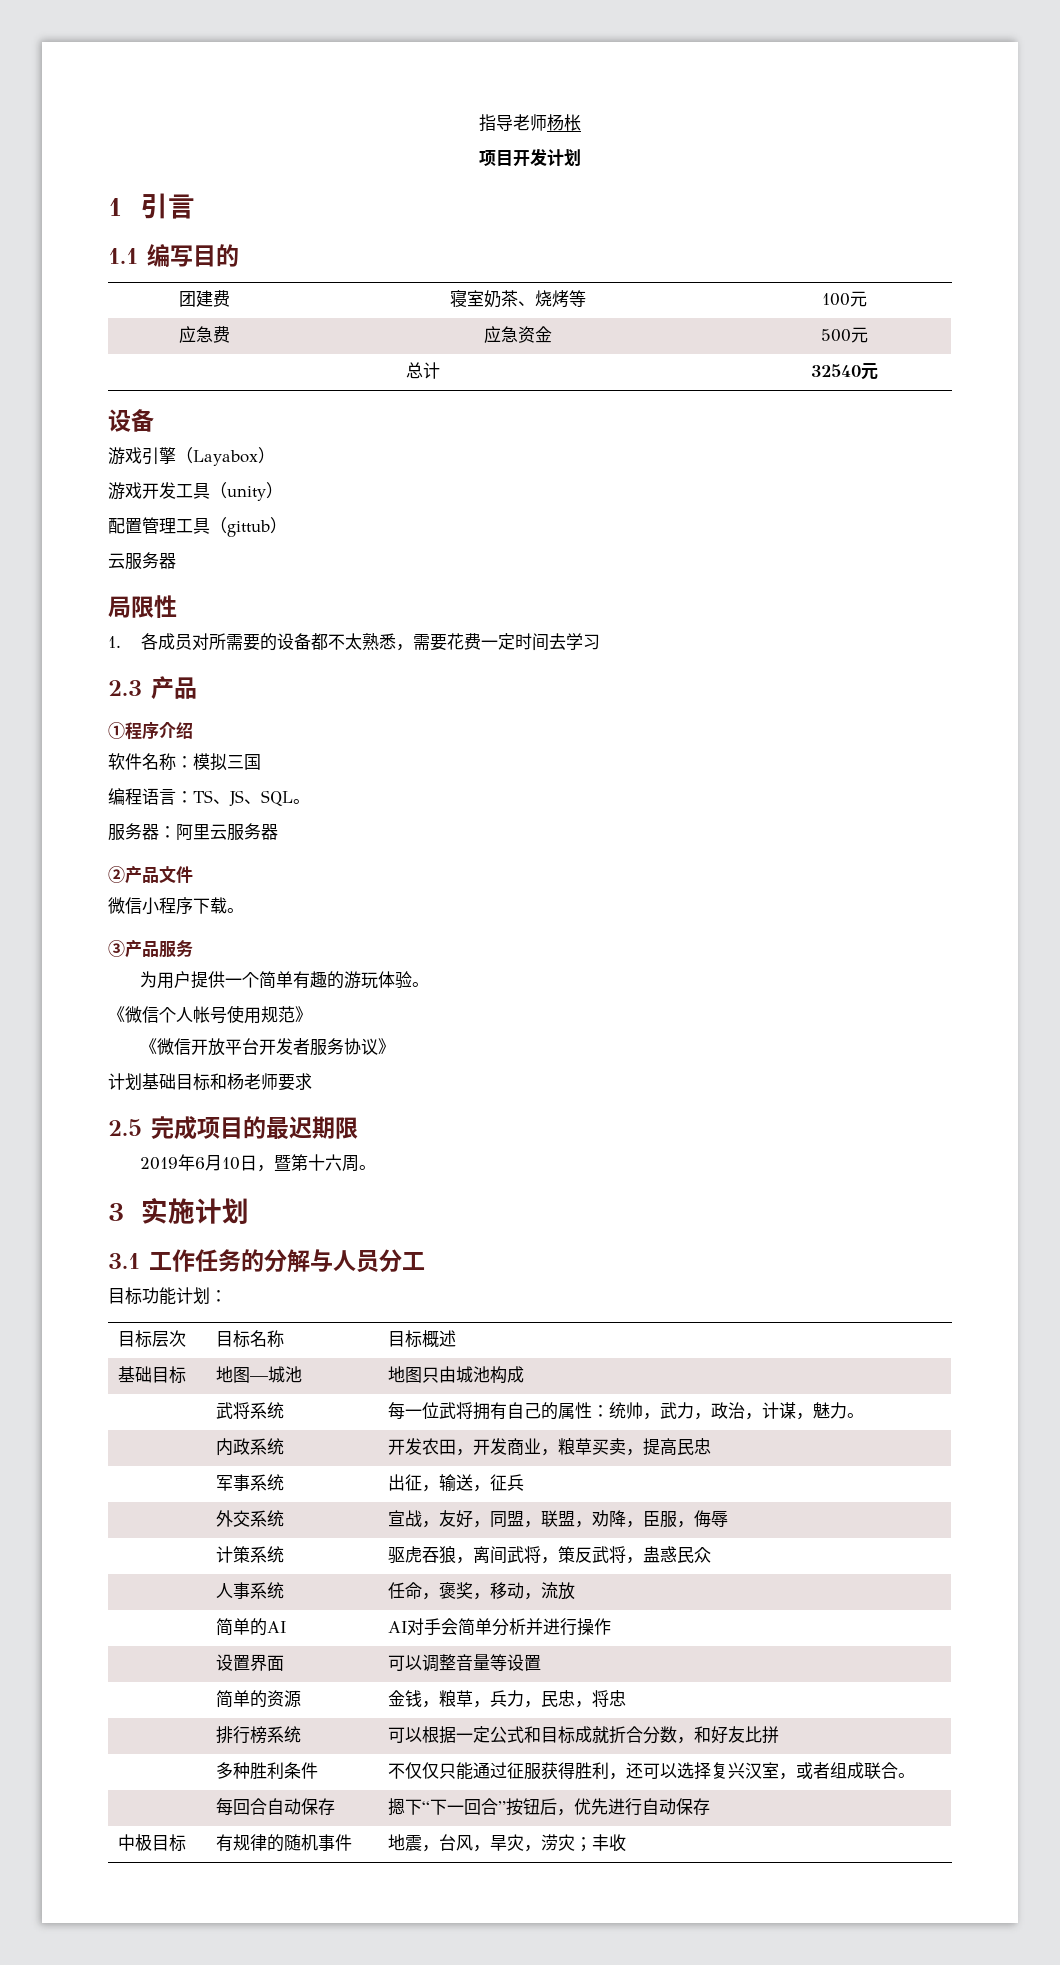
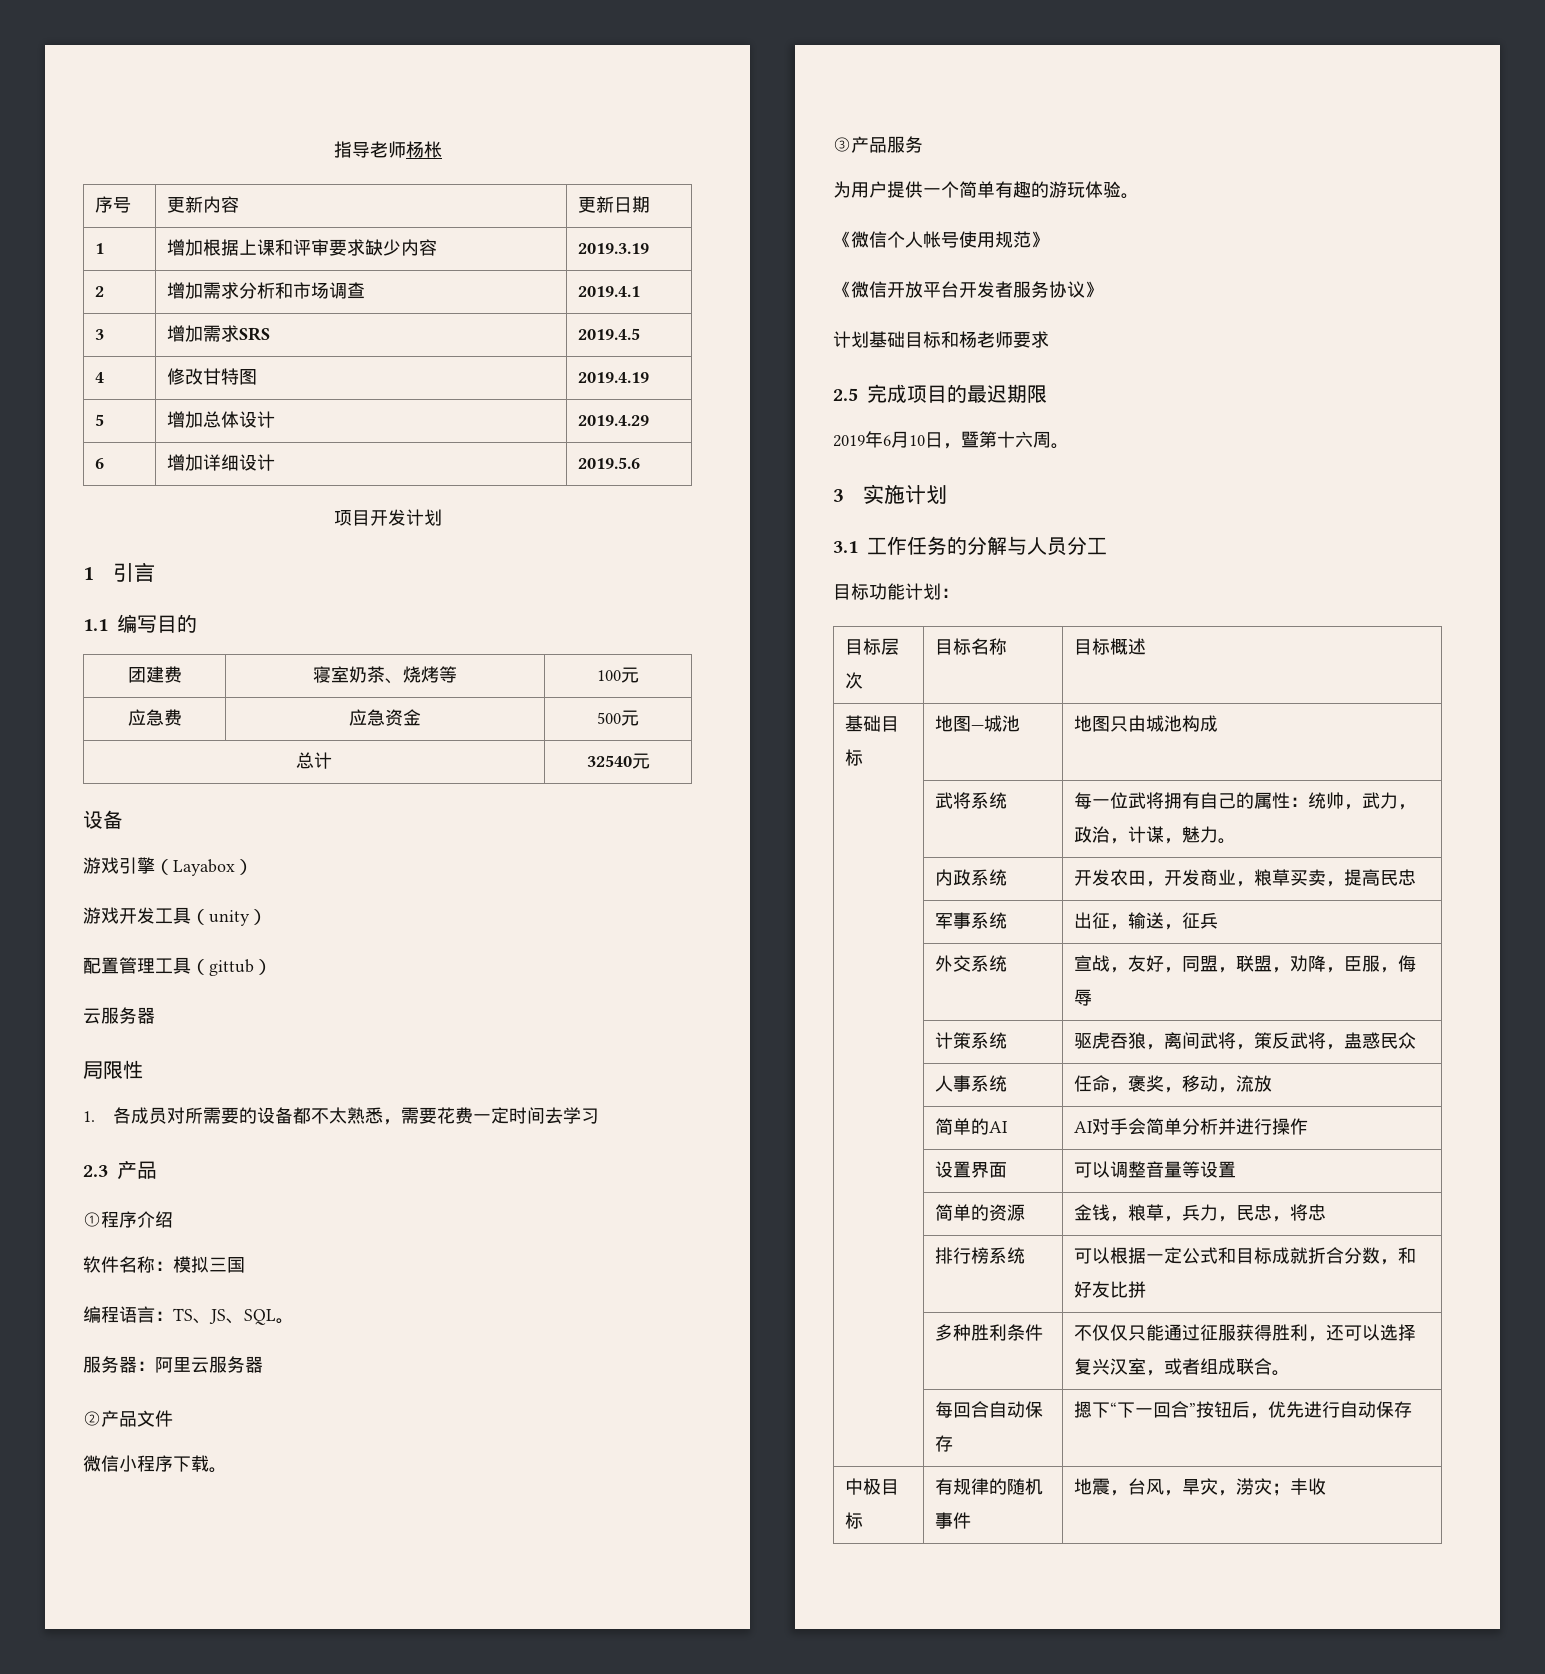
+ 序号 | 更新内容 | 更新日期
+ 1 | 增加根据上课和评审要求缺少内容 | 2019.3.19
+ 2 | 增加需求分析和市场调查 | 2019.4.1
+ 3 | 增加需求SRS | 2019.4.5
+ 4 | 修改甘特图 | 2019.4.19
+ 5 | 增加总体设计 | 2019.4.29
+ 6 | 增加详细设计 | 2019.5.6

